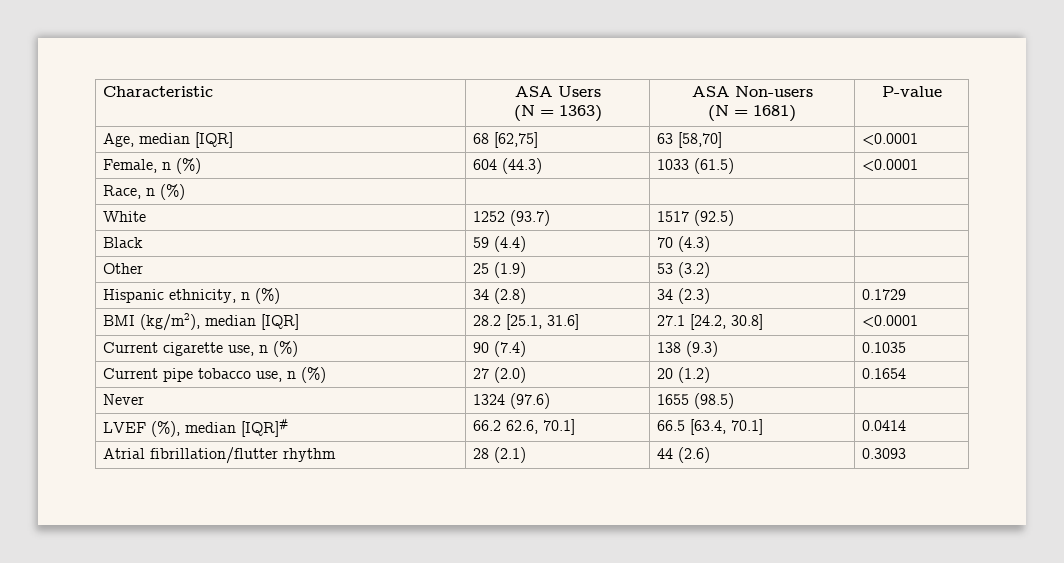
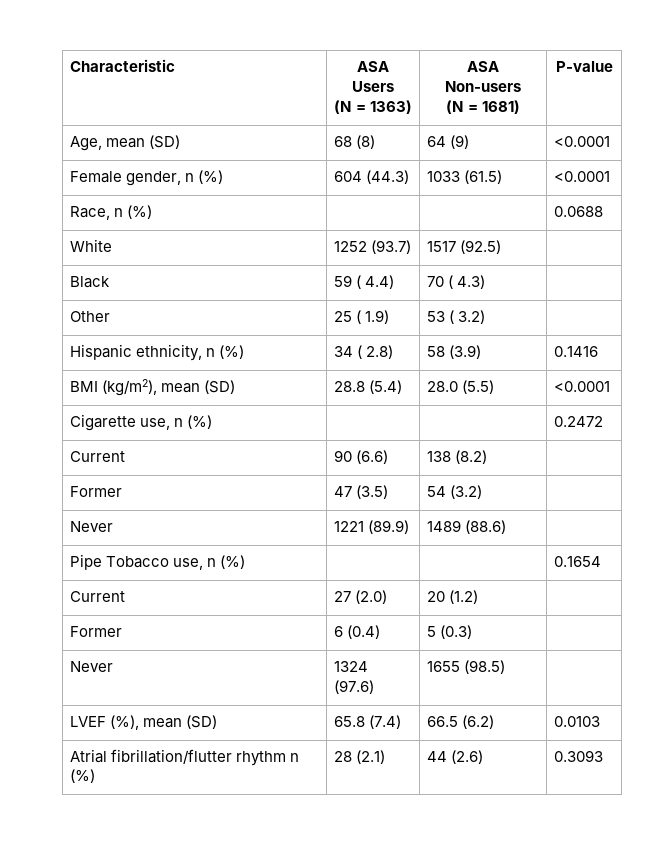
- Age, median [IQR] | 68 [62,75] | 63 [58,70] | <0.0001
- Female, n (%) | 604 (44.3) | 1033 (61.5) | <0.0001
+ Age, mean (SD) | 68 (8) | 64 (9) | <0.0001
+ Female gender, n (%) | 604 (44.3) | 1033 (61.5) | <0.0001
- Race, n (%) | | |
+ Race, n (%) | | | 0.0688
- Black | 59 (4.4) | 70 (4.3) |
+ Black | 59 ( 4.4) | 70 ( 4.3) |
- Other | 25 (1.9) | 53 (3.2) |
+ Other | 25 ( 1.9) | 53 ( 3.2) |
- Hispanic ethnicity, n (%) | 34 (2.8) | 34 (2.3) | 0.1729
- BMI (kg/m2), median [IQR] | 28.2 [25.1, 31.6] | 27.1 [24.2, 30.8] | <0.0001
- Current cigarette use, n (%) | 90 (7.4) | 138 (9.3) | 0.1035
- Current pipe tobacco use, n (%) | 27 (2.0) | 20 (1.2) | 0.1654
+ Hispanic ethnicity, n (%) | 34 ( 2.8) | 58 (3.9) | 0.1416
+ BMI (kg/m2), mean (SD) | 28.8 (5.4) | 28.0 (5.5) | <0.0001
+ Cigarette use, n (%) | | | 0.2472
+ Current | 90 (6.6) | 138 (8.2) |
+ Former | 47 (3.5) | 54 (3.2) |
+ Never | 1221 (89.9) | 1489 (88.6) |
+ Pipe Tobacco use, n (%) | | | 0.1654
+ Current | 27 (2.0) | 20 (1.2) |
+ Former | 6 (0.4) | 5 (0.3) |
- LVEF (%), median [IQR]# | 66.2 62.6, 70.1] | 66.5 [63.4, 70.1] | 0.0414
+ LVEF (%), mean (SD) | 65.8 (7.4) | 66.5 (6.2) | 0.0103
- Atrial fibrillation/flutter rhythm | 28 (2.1) | 44 (2.6) | 0.3093
+ Atrial fibrillation/flutter rhythm n (%) | 28 (2.1) | 44 (2.6) | 0.3093

